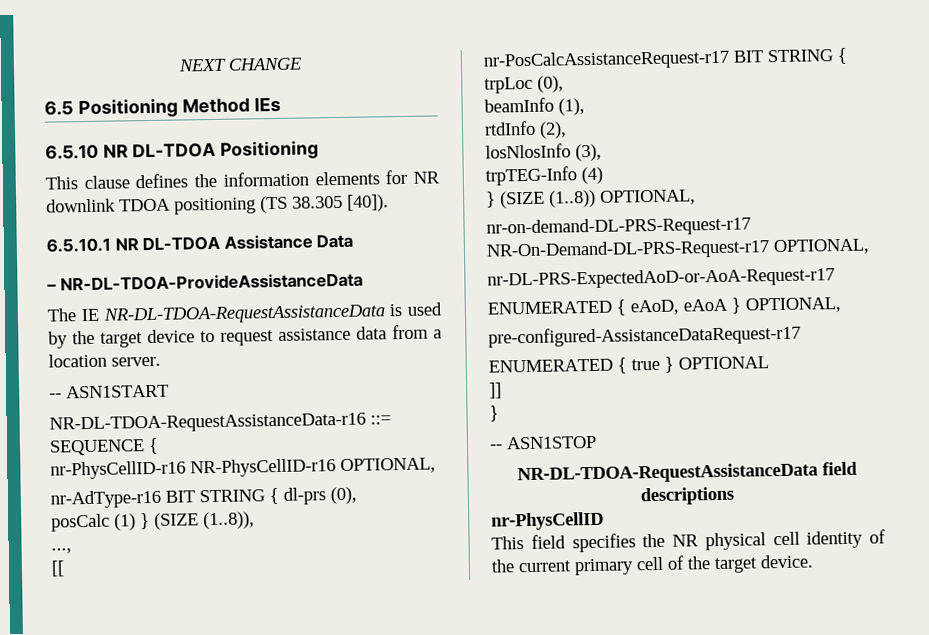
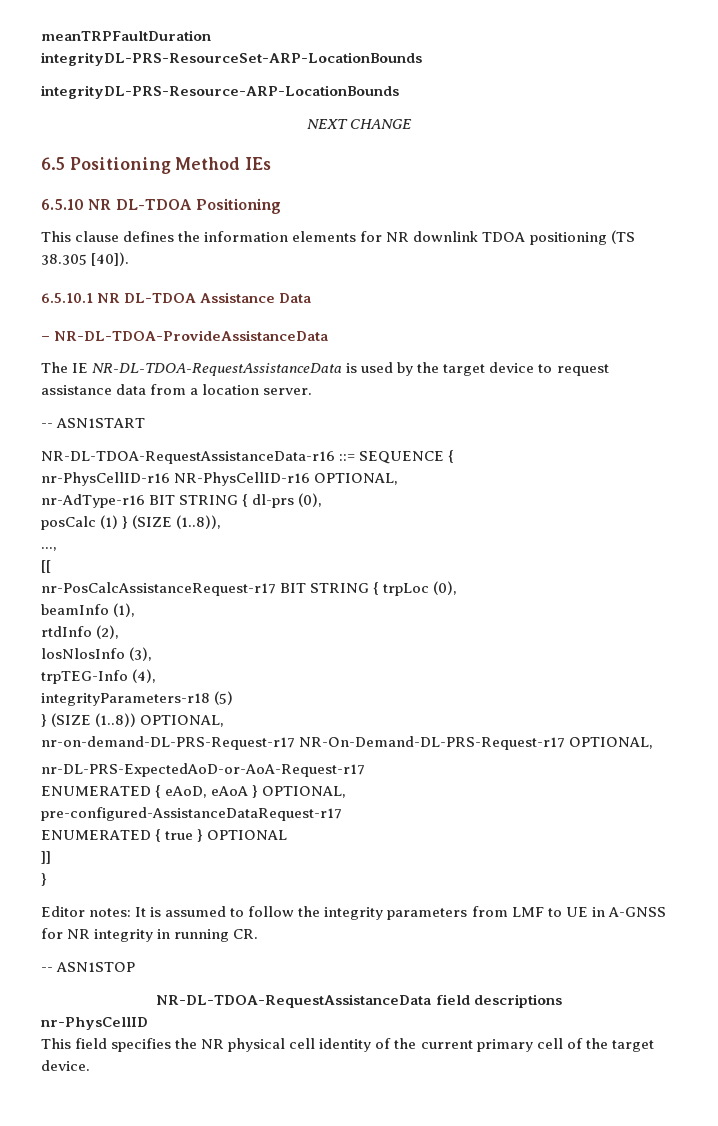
+ meanTRPFaultDuration
+ integrityDL-PRS-ResourceSet-ARP-LocationBounds
+ integrityDL-PRS-Resource-ARP-LocationBounds
- trpTEG-Info (4)
+ trpTEG-Info (4),
+ integrityParameters-r18 (5)
+ Editor notes: It is assumed to follow the integrity parameters from LMF to UE in A-GNSS for NR integrity in running CR.

